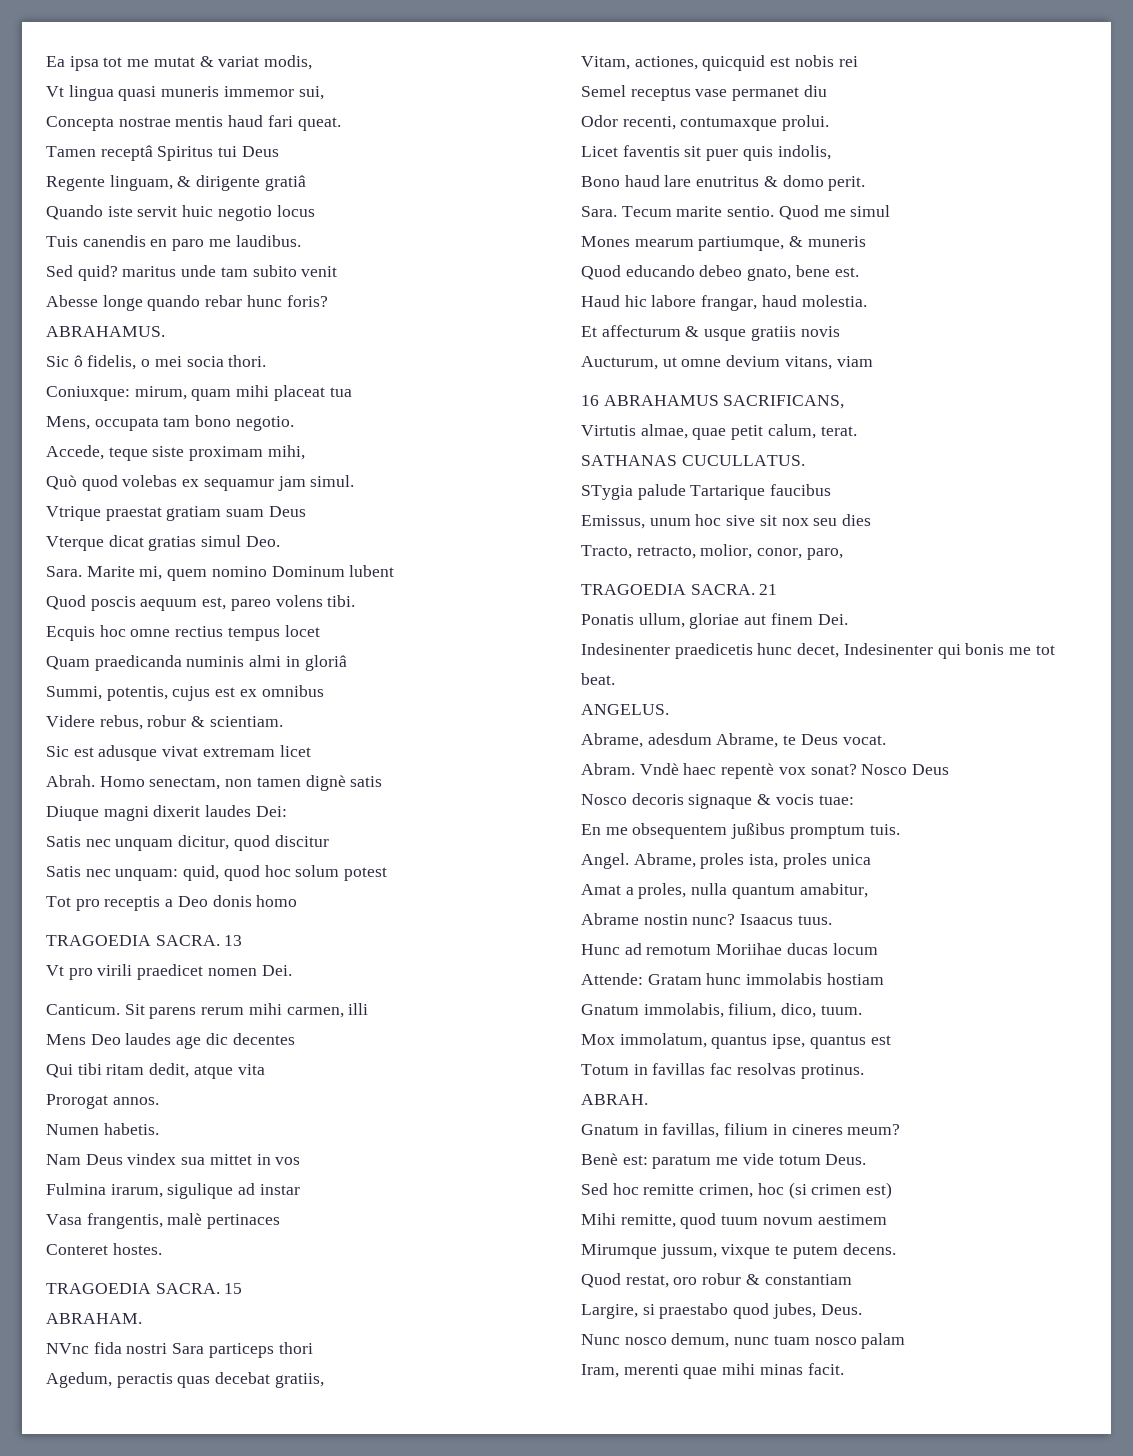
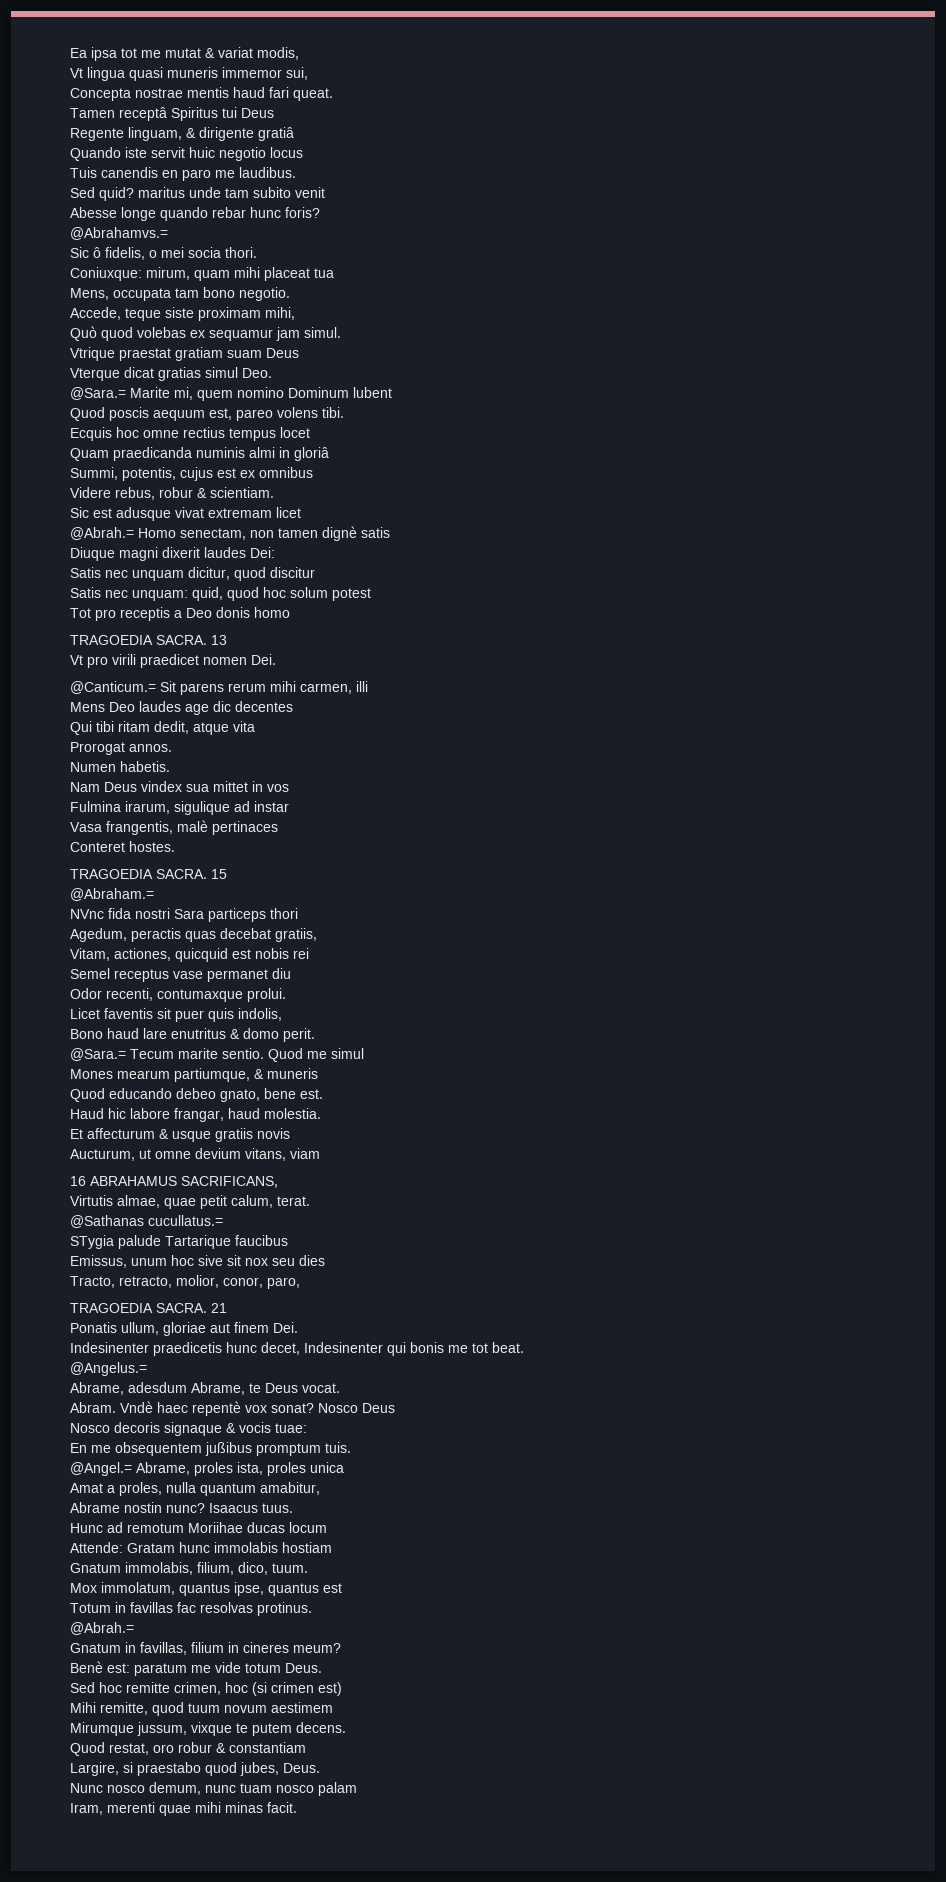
- ABRAHAMUS.
+ @Abrahamvs.=
- Sara. Marite mi, quem nomino Dominum lubent
+ @Sara.= Marite mi, quem nomino Dominum lubent
- Abrah. Homo senectam, non tamen dignè satis
+ @Abrah.= Homo senectam, non tamen dignè satis
- Canticum. Sit parens rerum mihi carmen, illi
+ @Canticum.= Sit parens rerum mihi carmen, illi
- ABRAHAM.
+ @Abraham.=
- Sara. Tecum marite sentio.
+ @Sara.= Tecum marite sentio.
- SATHANAS CUCULLATUS.
+ @Sathanas cucullatus.=
- ANGELUS.
+ @Angelus.=
- Angel. Abrame, proles ista, proles unica
+ @Angel.= Abrame, proles ista, proles unica
  Totum in favillas fac resolvas protinus.
- ABRAH.
+ @Abrah.=

